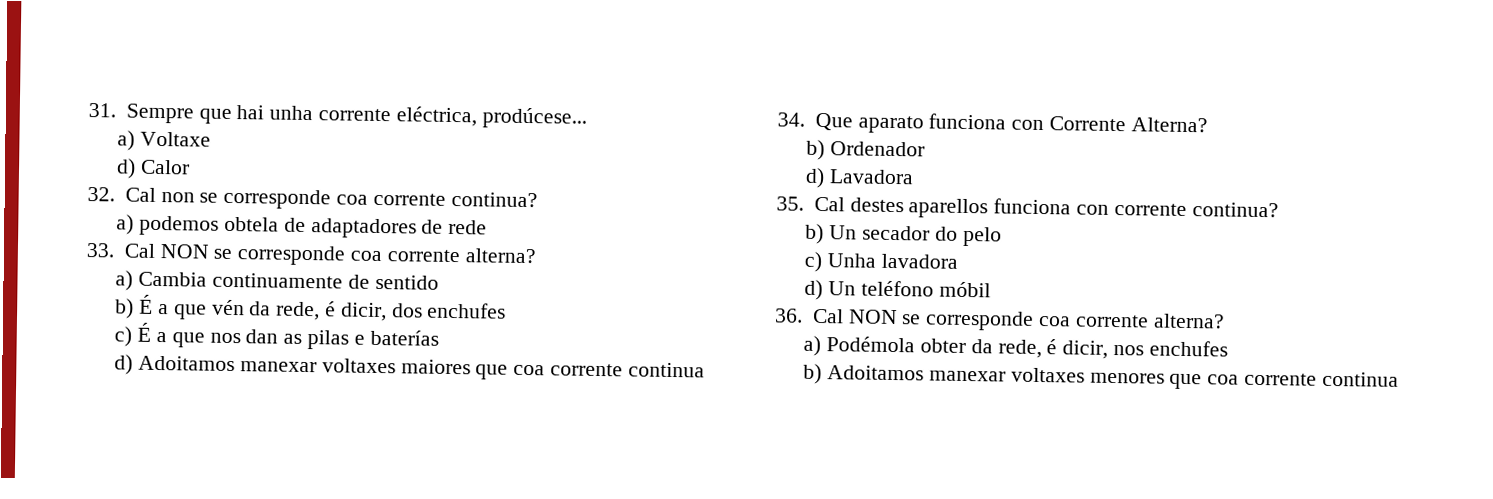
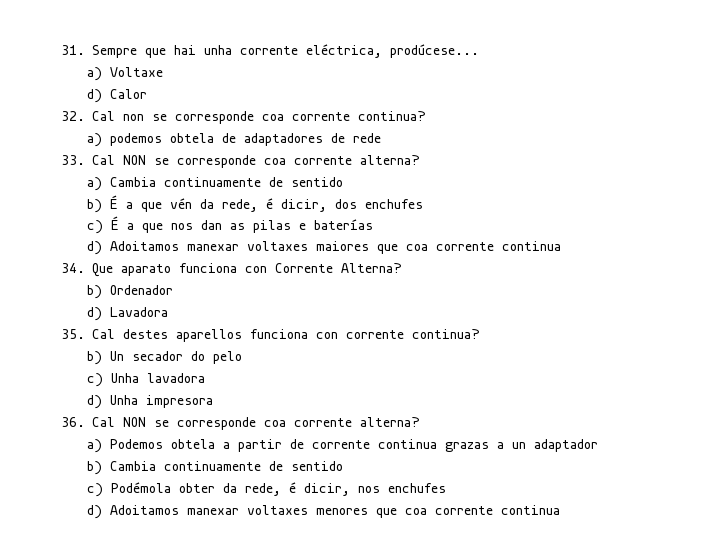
- d) Un teléfono móbil
+ d) Unha impresora
- a) Podémola obter da rede, é dicir, nos enchufes
+ a) Podemos obtela a partir de corrente continua grazas a un adaptador
+ b) Cambia continuamente de sentido
+ c) Podémola obter da rede, é dicir, nos enchufes
- b) Adoitamos manexar voltaxes menores que coa corrente continua
+ d) Adoitamos manexar voltaxes menores que coa corrente continua

